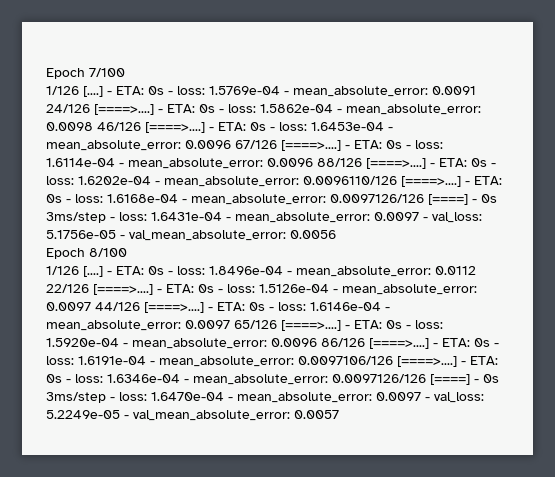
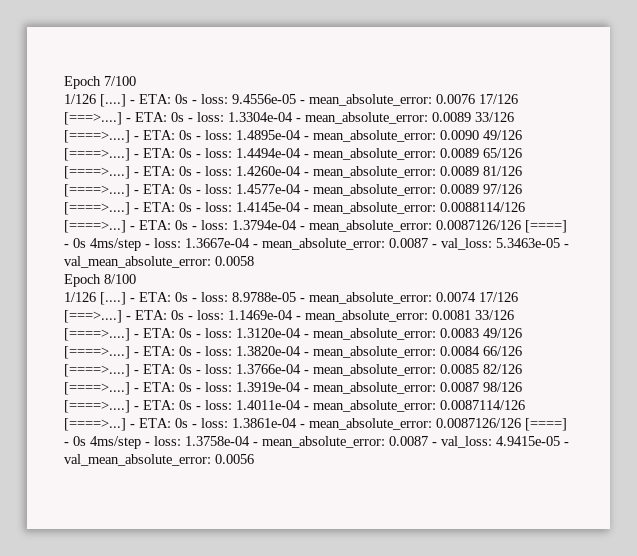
- - ETA: 0s - loss: 1.5769e-04 - mean_absolute_error: 0.0091 24/126 [====>....] - ETA: 0s - loss: 1.5862e-04 - mean_absolute_error: 0.0098 46/126 [====>....] - ETA: 0s - loss: 1.6453e-04 - mean_absolute_error: 0.0096 67/126 [====>....] - ETA: 0s - loss: 1.6114e-04 - mean_absolute_error: 0.0096 88/126 [====>....] - ETA: 0s - loss: 1.6202e-04 - mean_absolute_error: 0.0096110/126 [====>....] - ETA: 0s - loss: 1.6168e-04 - mean_absolute_error: 0.0097126/126 [====] - 0s 3ms/step - loss: 1.6431e-04 - mean_absolute_error: 0.0097 - val_loss: 5.1756e-05 - val_mean_absolute_error: 0.0056
+ - ETA: 0s - loss: 9.4556e-05 - mean_absolute_error: 0.0076 17/126 [===>....] - ETA: 0s - loss: 1.3304e-04 - mean_absolute_error: 0.0089 33/126 [====>....] - ETA: 0s - loss: 1.4895e-04 - mean_absolute_error: 0.0090 49/126 [====>....] - ETA: 0s - loss: 1.4494e-04 - mean_absolute_error: 0.0089 65/126 [====>....] - ETA: 0s - loss: 1.4260e-04 - mean_absolute_error: 0.0089 81/126 [====>....] - ETA: 0s - loss: 1.4577e-04 - mean_absolute_error: 0.0089 97/126 [====>....] - ETA: 0s - loss: 1.4145e-04 - mean_absolute_error: 0.0088114/126 [====>...] - ETA: 0s - loss: 1.3794e-04 - mean_absolute_error: 0.0087126/126 [====] - 0s 4ms/step - loss: 1.3667e-04 - mean_absolute_error: 0.0087 - val_loss: 5.3463e-05 - val_mean_absolute_error: 0.0058
- - ETA: 0s - loss: 1.8496e-04 - mean_absolute_error: 0.0112 22/126 [====>....] - ETA: 0s - loss: 1.5126e-04 - mean_absolute_error: 0.0097 44/126 [====>....] - ETA: 0s - loss: 1.6146e-04 - mean_absolute_error: 0.0097 65/126 [====>....] - ETA: 0s - loss: 1.5920e-04 - mean_absolute_error: 0.0096 86/126 [====>....] - ETA: 0s - loss: 1.6191e-04 - mean_absolute_error: 0.0097106/126 [====>....] - ETA: 0s - loss: 1.6346e-04 - mean_absolute_error: 0.0097126/126 [====] - 0s 3ms/step - loss: 1.6470e-04 - mean_absolute_error: 0.0097 - val_loss: 5.2249e-05 - val_mean_absolute_error: 0.0057
+ - ETA: 0s - loss: 8.9788e-05 - mean_absolute_error: 0.0074 17/126 [===>....] - ETA: 0s - loss: 1.1469e-04 - mean_absolute_error: 0.0081 33/126 [====>....] - ETA: 0s - loss: 1.3120e-04 - mean_absolute_error: 0.0083 49/126 [====>....] - ETA: 0s - loss: 1.3820e-04 - mean_absolute_error: 0.0084 66/126 [====>....] - ETA: 0s - loss: 1.3766e-04 - mean_absolute_error: 0.0085 82/126 [====>....] - ETA: 0s - loss: 1.3919e-04 - mean_absolute_error: 0.0087 98/126 [====>....] - ETA: 0s - loss: 1.4011e-04 - mean_absolute_error: 0.0087114/126 [====>...] - ETA: 0s - loss: 1.3861e-04 - mean_absolute_error: 0.0087126/126 [====] - 0s 4ms/step - loss: 1.3758e-04 - mean_absolute_error: 0.0087 - val_loss: 4.9415e-05 - val_mean_absolute_error: 0.0056

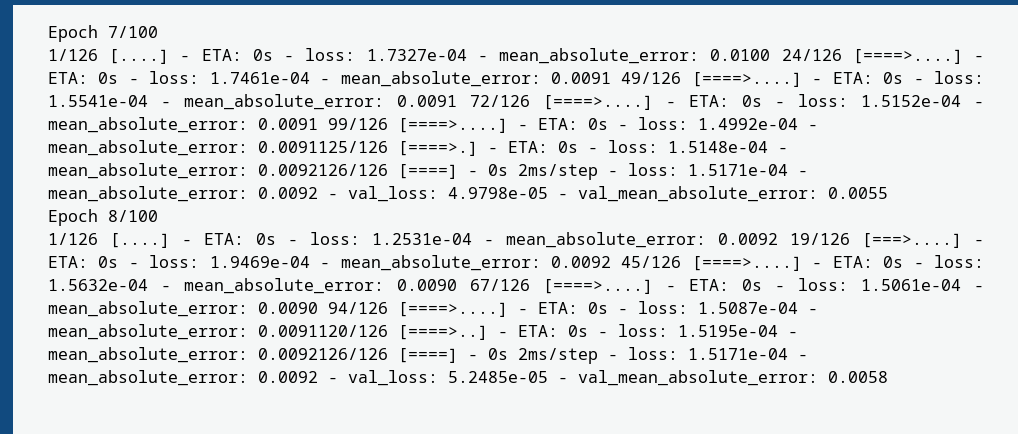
- - ETA: 0s - loss: 9.4556e-05 - mean_absolute_error: 0.0076 17/126 [===>....] - ETA: 0s - loss: 1.3304e-04 - mean_absolute_error: 0.0089 33/126 [====>....] - ETA: 0s - loss: 1.4895e-04 - mean_absolute_error: 0.0090 49/126 [====>....] - ETA: 0s - loss: 1.4494e-04 - mean_absolute_error: 0.0089 65/126 [====>....] - ETA: 0s - loss: 1.4260e-04 - mean_absolute_error: 0.0089 81/126 [====>....] - ETA: 0s - loss: 1.4577e-04 - mean_absolute_error: 0.0089 97/126 [====>....] - ETA: 0s - loss: 1.4145e-04 - mean_absolute_error: 0.0088114/126 [====>...] - ETA: 0s - loss: 1.3794e-04 - mean_absolute_error: 0.0087126/126 [====] - 0s 4ms/step - loss: 1.3667e-04 - mean_absolute_error: 0.0087 - val_loss: 5.3463e-05 - val_mean_absolute_error: 0.0058
+ - ETA: 0s - loss: 1.7327e-04 - mean_absolute_error: 0.0100 24/126 [====>....] - ETA: 0s - loss: 1.7461e-04 - mean_absolute_error: 0.0091 49/126 [====>....] - ETA: 0s - loss: 1.5541e-04 - mean_absolute_error: 0.0091 72/126 [====>....] - ETA: 0s - loss: 1.5152e-04 - mean_absolute_error: 0.0091 99/126 [====>....] - ETA: 0s - loss: 1.4992e-04 - mean_absolute_error: 0.0091125/126 [====>.] - ETA: 0s - loss: 1.5148e-04 - mean_absolute_error: 0.0092126/126 [====] - 0s 2ms/step - loss: 1.5171e-04 - mean_absolute_error: 0.0092 - val_loss: 4.9798e-05 - val_mean_absolute_error: 0.0055
- - ETA: 0s - loss: 8.9788e-05 - mean_absolute_error: 0.0074 17/126 [===>....] - ETA: 0s - loss: 1.1469e-04 - mean_absolute_error: 0.0081 33/126 [====>....] - ETA: 0s - loss: 1.3120e-04 - mean_absolute_error: 0.0083 49/126 [====>....] - ETA: 0s - loss: 1.3820e-04 - mean_absolute_error: 0.0084 66/126 [====>....] - ETA: 0s - loss: 1.3766e-04 - mean_absolute_error: 0.0085 82/126 [====>....] - ETA: 0s - loss: 1.3919e-04 - mean_absolute_error: 0.0087 98/126 [====>....] - ETA: 0s - loss: 1.4011e-04 - mean_absolute_error: 0.0087114/126 [====>...] - ETA: 0s - loss: 1.3861e-04 - mean_absolute_error: 0.0087126/126 [====] - 0s 4ms/step - loss: 1.3758e-04 - mean_absolute_error: 0.0087 - val_loss: 4.9415e-05 - val_mean_absolute_error: 0.0056
+ - ETA: 0s - loss: 1.2531e-04 - mean_absolute_error: 0.0092 19/126 [===>....] - ETA: 0s - loss: 1.9469e-04 - mean_absolute_error: 0.0092 45/126 [====>....] - ETA: 0s - loss: 1.5632e-04 - mean_absolute_error: 0.0090 67/126 [====>....] - ETA: 0s - loss: 1.5061e-04 - mean_absolute_error: 0.0090 94/126 [====>....] - ETA: 0s - loss: 1.5087e-04 - mean_absolute_error: 0.0091120/126 [====>..] - ETA: 0s - loss: 1.5195e-04 - mean_absolute_error: 0.0092126/126 [====] - 0s 2ms/step - loss: 1.5171e-04 - mean_absolute_error: 0.0092 - val_loss: 5.2485e-05 - val_mean_absolute_error: 0.0058

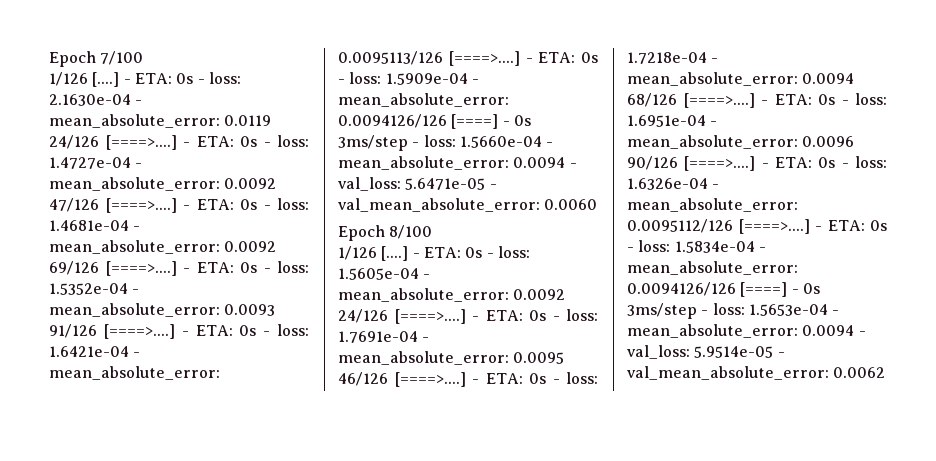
- - ETA: 0s - loss: 1.7327e-04 - mean_absolute_error: 0.0100 24/126 [====>....] - ETA: 0s - loss: 1.7461e-04 - mean_absolute_error: 0.0091 49/126 [====>....] - ETA: 0s - loss: 1.5541e-04 - mean_absolute_error: 0.0091 72/126 [====>....] - ETA: 0s - loss: 1.5152e-04 - mean_absolute_error: 0.0091 99/126 [====>....] - ETA: 0s - loss: 1.4992e-04 - mean_absolute_error: 0.0091125/126 [====>.] - ETA: 0s - loss: 1.5148e-04 - mean_absolute_error: 0.0092126/126 [====] - 0s 2ms/step - loss: 1.5171e-04 - mean_absolute_error: 0.0092 - val_loss: 4.9798e-05 - val_mean_absolute_error: 0.0055
+ - ETA: 0s - loss: 2.1630e-04 - mean_absolute_error: 0.0119 24/126 [====>....] - ETA: 0s - loss: 1.4727e-04 - mean_absolute_error: 0.0092 47/126 [====>....] - ETA: 0s - loss: 1.4681e-04 - mean_absolute_error: 0.0092 69/126 [====>....] - ETA: 0s - loss: 1.5352e-04 - mean_absolute_error: 0.0093 91/126 [====>....] - ETA: 0s - loss: 1.6421e-04 - mean_absolute_error: 0.0095113/126 [====>....] - ETA: 0s - loss: 1.5909e-04 - mean_absolute_error: 0.0094126/126 [====] - 0s 3ms/step - loss: 1.5660e-04 - mean_absolute_error: 0.0094 - val_loss: 5.6471e-05 - val_mean_absolute_error: 0.0060
- - ETA: 0s - loss: 1.2531e-04 - mean_absolute_error: 0.0092 19/126 [===>....] - ETA: 0s - loss: 1.9469e-04 - mean_absolute_error: 0.0092 45/126 [====>....] - ETA: 0s - loss: 1.5632e-04 - mean_absolute_error: 0.0090 67/126 [====>....] - ETA: 0s - loss: 1.5061e-04 - mean_absolute_error: 0.0090 94/126 [====>....] - ETA: 0s - loss: 1.5087e-04 - mean_absolute_error: 0.0091120/126 [====>..] - ETA: 0s - loss: 1.5195e-04 - mean_absolute_error: 0.0092126/126 [====] - 0s 2ms/step - loss: 1.5171e-04 - mean_absolute_error: 0.0092 - val_loss: 5.2485e-05 - val_mean_absolute_error: 0.0058
+ - ETA: 0s - loss: 1.5605e-04 - mean_absolute_error: 0.0092 24/126 [====>....] - ETA: 0s - loss: 1.7691e-04 - mean_absolute_error: 0.0095 46/126 [====>....] - ETA: 0s - loss: 1.7218e-04 - mean_absolute_error: 0.0094 68/126 [====>....] - ETA: 0s - loss: 1.6951e-04 - mean_absolute_error: 0.0096 90/126 [====>....] - ETA: 0s - loss: 1.6326e-04 - mean_absolute_error: 0.0095112/126 [====>....] - ETA: 0s - loss: 1.5834e-04 - mean_absolute_error: 0.0094126/126 [====] - 0s 3ms/step - loss: 1.5653e-04 - mean_absolute_error: 0.0094 - val_loss: 5.9514e-05 - val_mean_absolute_error: 0.0062

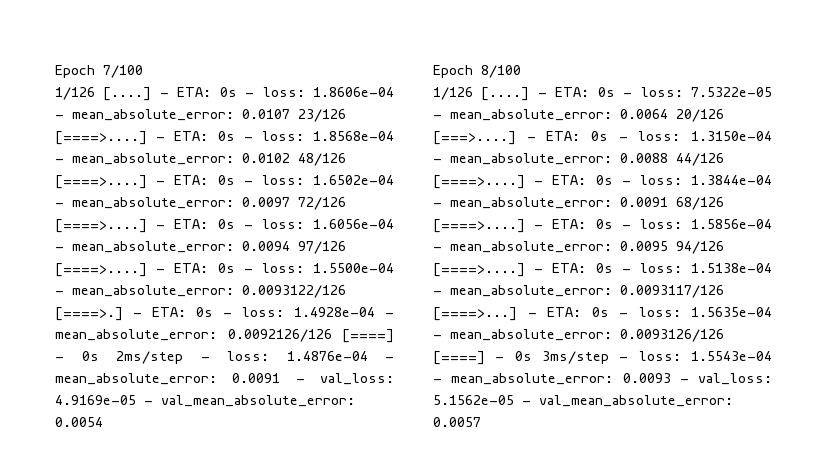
- - ETA: 0s - loss: 2.1630e-04 - mean_absolute_error: 0.0119 24/126 [====>....] - ETA: 0s - loss: 1.4727e-04 - mean_absolute_error: 0.0092 47/126 [====>....] - ETA: 0s - loss: 1.4681e-04 - mean_absolute_error: 0.0092 69/126 [====>....] - ETA: 0s - loss: 1.5352e-04 - mean_absolute_error: 0.0093 91/126 [====>....] - ETA: 0s - loss: 1.6421e-04 - mean_absolute_error: 0.0095113/126 [====>....] - ETA: 0s - loss: 1.5909e-04 - mean_absolute_error: 0.0094126/126 [====] - 0s 3ms/step - loss: 1.5660e-04 - mean_absolute_error: 0.0094 - val_loss: 5.6471e-05 - val_mean_absolute_error: 0.0060
+ - ETA: 0s - loss: 1.8606e-04 - mean_absolute_error: 0.0107 23/126 [====>....] - ETA: 0s - loss: 1.8568e-04 - mean_absolute_error: 0.0102 48/126 [====>....] - ETA: 0s - loss: 1.6502e-04 - mean_absolute_error: 0.0097 72/126 [====>....] - ETA: 0s - loss: 1.6056e-04 - mean_absolute_error: 0.0094 97/126 [====>....] - ETA: 0s - loss: 1.5500e-04 - mean_absolute_error: 0.0093122/126 [====>.] - ETA: 0s - loss: 1.4928e-04 - mean_absolute_error: 0.0092126/126 [====] - 0s 2ms/step - loss: 1.4876e-04 - mean_absolute_error: 0.0091 - val_loss: 4.9169e-05 - val_mean_absolute_error: 0.0054
- - ETA: 0s - loss: 1.5605e-04 - mean_absolute_error: 0.0092 24/126 [====>....] - ETA: 0s - loss: 1.7691e-04 - mean_absolute_error: 0.0095 46/126 [====>....] - ETA: 0s - loss: 1.7218e-04 - mean_absolute_error: 0.0094 68/126 [====>....]
+ - ETA: 0s - loss: 7.5322e-05 - mean_absolute_error: 0.0064 20/126 [===>....] - ETA: 0s - loss: 1.3150e-04 - mean_absolute_error: 0.0088 44/126 [====>....] - ETA: 0s - loss: 1.3844e-04 - mean_absolute_error: 0.0091 68/126 [====>....]
- - ETA: 0s - loss: 1.6951e-04 - mean_absolute_error: 0.0096 90/126 [====>....] - ETA: 0s - loss: 1.6326e-04 - mean_absolute_error: 0.0095112/126 [====>....] - ETA: 0s - loss: 1.5834e-04 - mean_absolute_error: 0.0094126/126 [====] - 0s 3ms/step - loss: 1.5653e-04 - mean_absolute_error: 0.0094 - val_loss: 5.9514e-05 - val_mean_absolute_error: 0.0062
+ - ETA: 0s - loss: 1.5856e-04 - mean_absolute_error: 0.0095 94/126 [====>....] - ETA: 0s - loss: 1.5138e-04 - mean_absolute_error: 0.0093117/126 [====>...] - ETA: 0s - loss: 1.5635e-04 - mean_absolute_error: 0.0093126/126 [====] - 0s 3ms/step - loss: 1.5543e-04 - mean_absolute_error: 0.0093 - val_loss: 5.1562e-05 - val_mean_absolute_error: 0.0057

